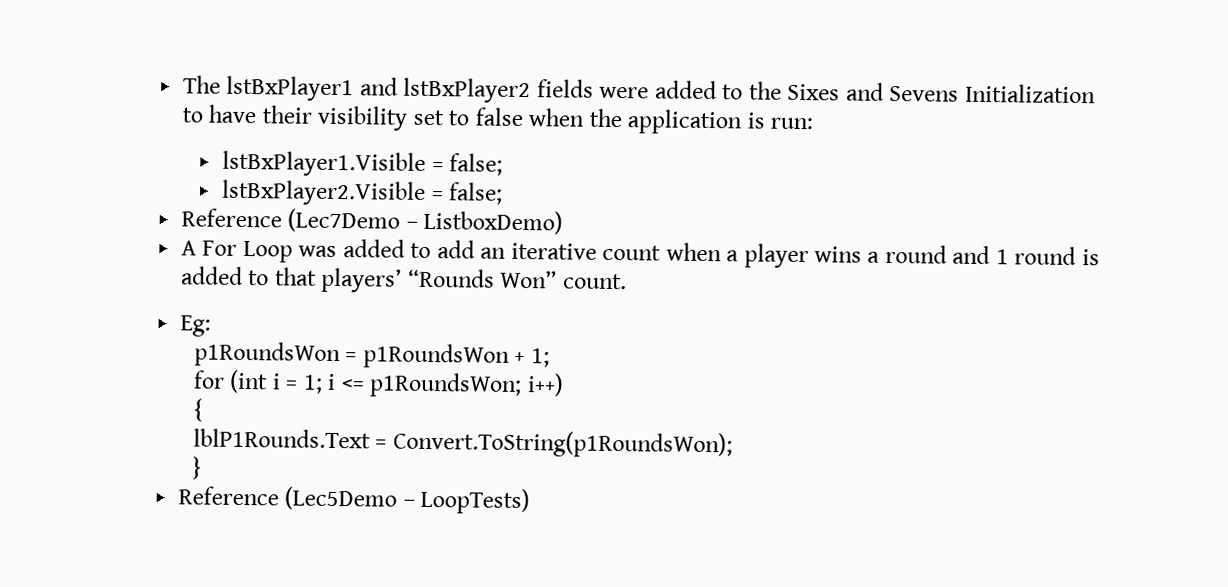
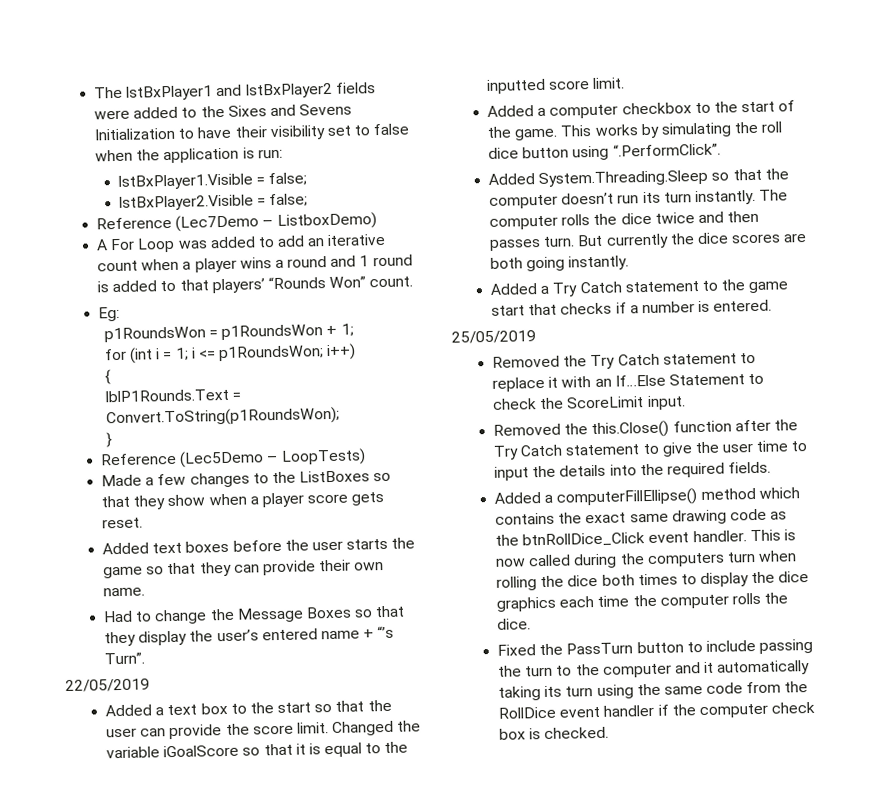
+ Made a few changes to the ListBoxes so that they show when a player score gets reset.
+ Added text boxes before the user starts the game so that they can provide their own name.
+ Had to change the Message Boxes so that they display the user’s entered name + “’s Turn”.
+ 22/05/2019
+ Added a text box to the start so that the user can provide the score limit. Changed the variable iGoalScore so that it is equal to the inputted score limit.
+ Added a computer checkbox to the start of the game. This works by simulating the roll dice button using “.PerformClick”.
+ Added System.Threading.Sleep so that the computer doesn’t run its turn instantly. The computer rolls the dice twice and then passes turn. But currently the dice scores are both going instantly.
+ Added a Try Catch statement to the game start that checks if a number is entered.
+ 25/05/2019
+ Removed the Try Catch statement to replace it with an If…Else Statement to check the ScoreLimit input.
+ Removed the this.Close() function after the Try Catch statement to give the user time to input the details into the required fields.
+ Added a computerFillEllipse() method which contains the exact same drawing code as the btnRollDice_Click event handler. This is now called during the computers turn when rolling the dice both times to display the dice graphics each time the computer rolls the dice.
+ Fixed the PassTurn button to include passing the turn to the computer and it automatically taking its turn using the same code from the RollDice event handler if the computer check box is checked.

